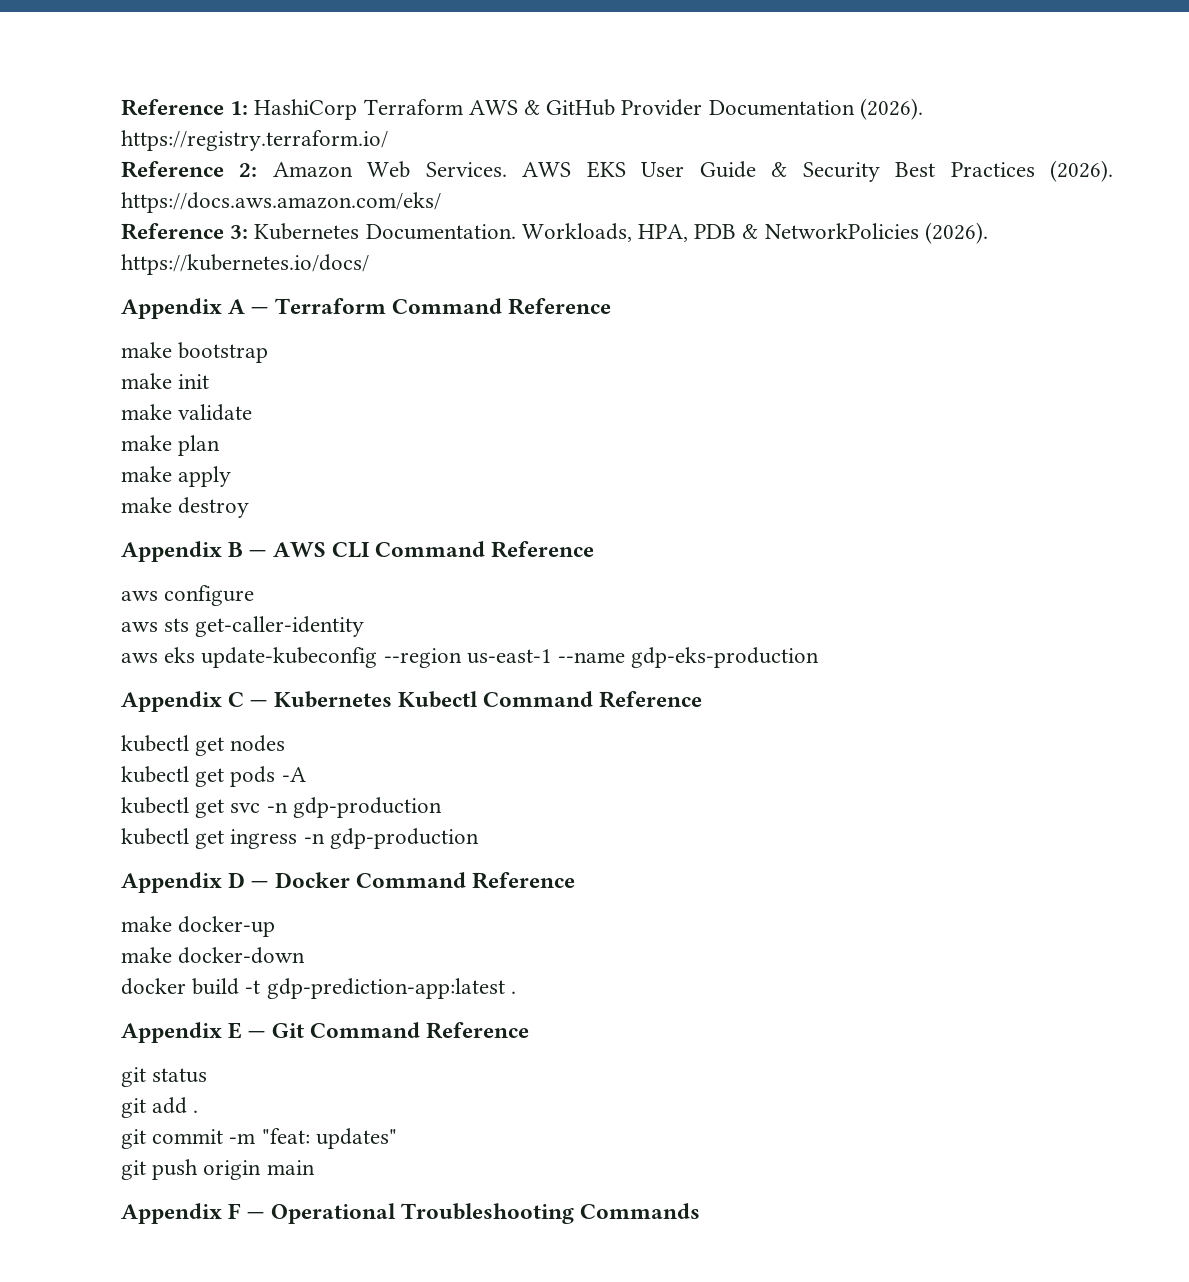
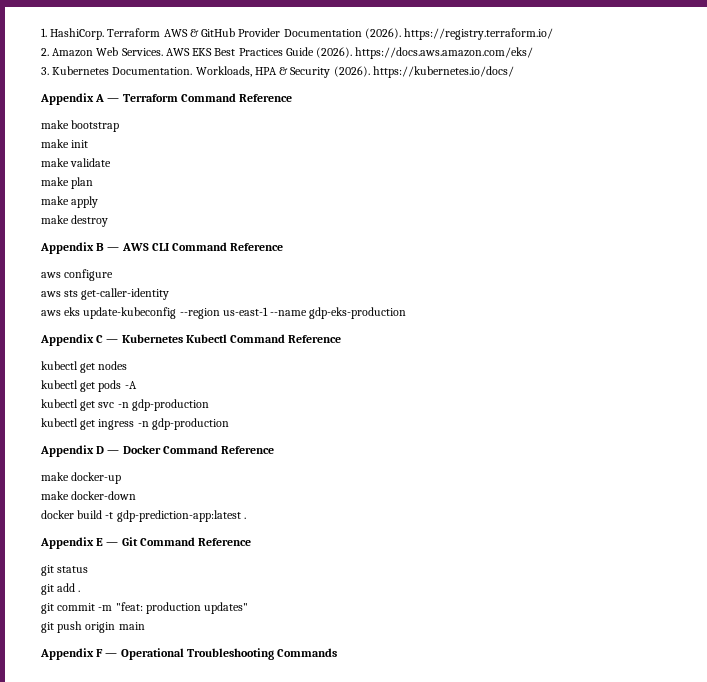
- Reference 1: HashiCorp Terraform AWS & GitHub Provider Documentation (2026). https://registry.terraform.io/
+ 1. HashiCorp. Terraform AWS & GitHub Provider Documentation (2026). https://registry.terraform.io/
- Reference 2: Amazon Web Services.
+ 2. Amazon Web Services.
- AWS EKS User Guide & Security Best Practices (2026). https://docs.aws.amazon.com/eks/
+ AWS EKS Best Practices Guide (2026). https://docs.aws.amazon.com/eks/
- Reference 3: Kubernetes Documentation.
+ 3. Kubernetes Documentation.
- Workloads, HPA, PDB & NetworkPolicies (2026). https://kubernetes.io/docs/
+ Workloads, HPA & Security (2026). https://kubernetes.io/docs/
- git commit -m "feat: updates"
+ git commit -m "feat: production updates"

